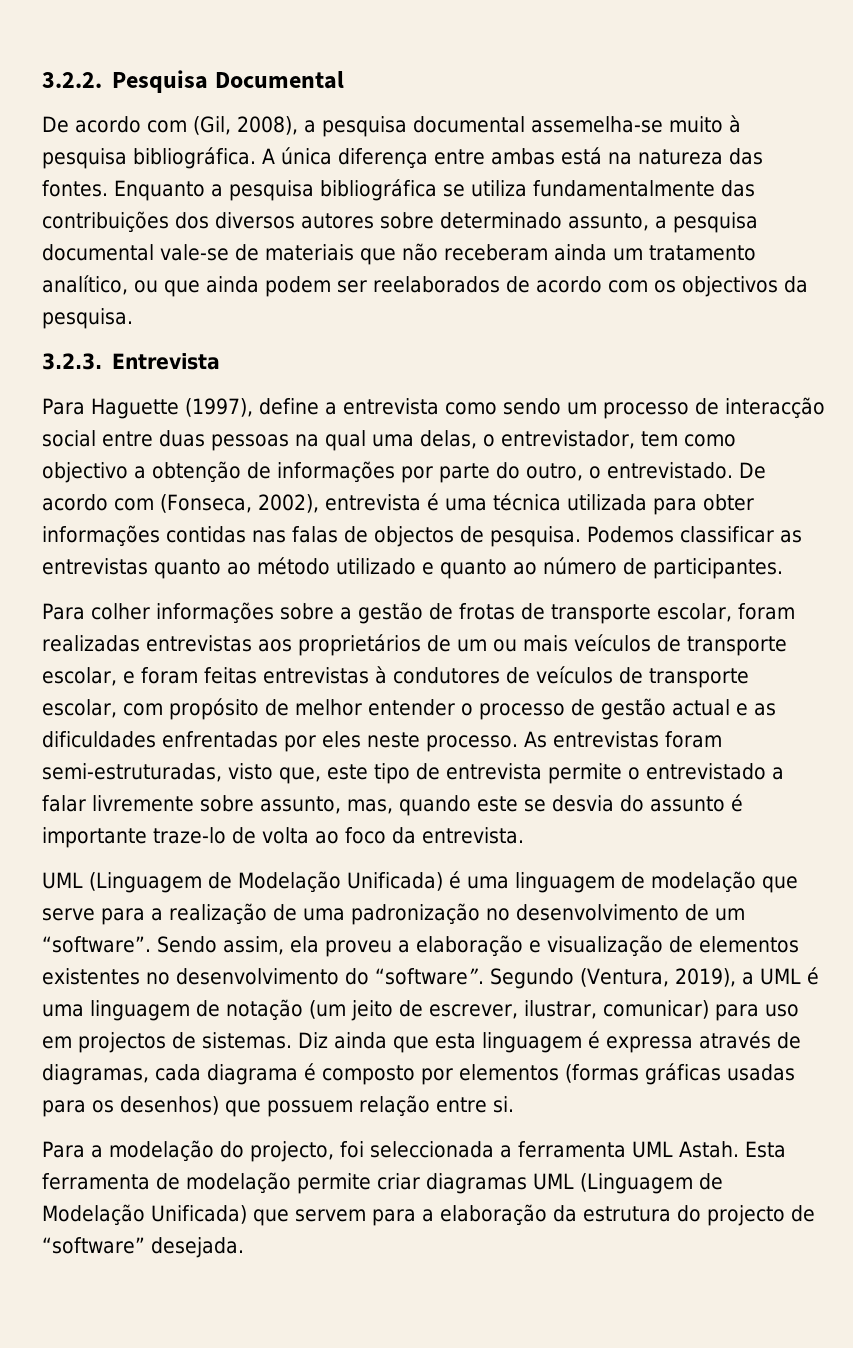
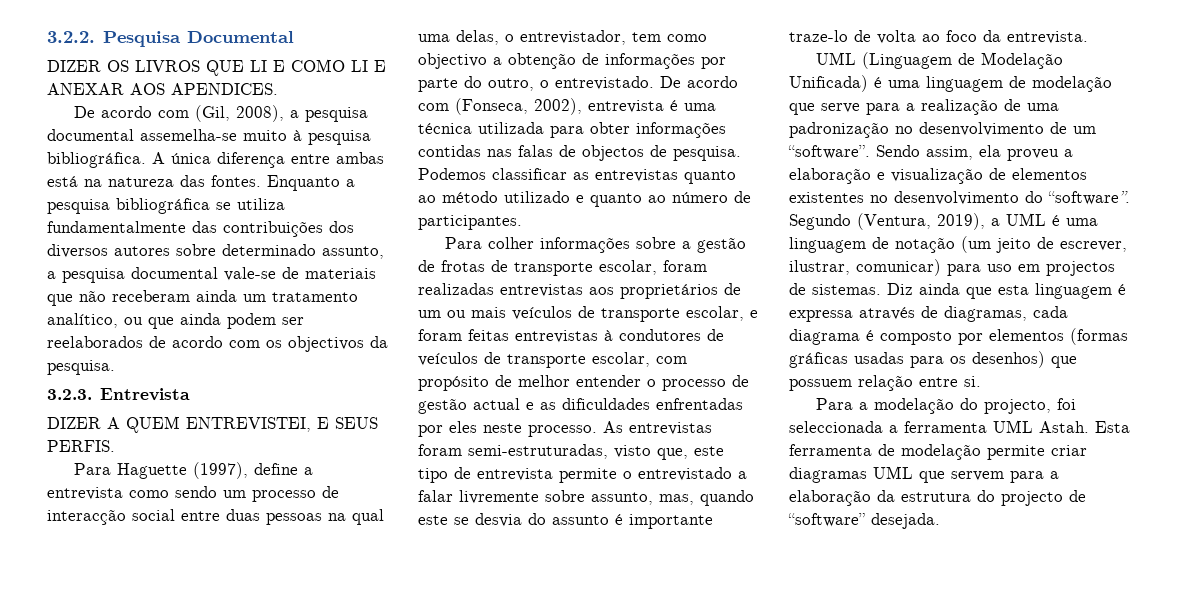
+ DIZER OS LIVROS QUE LI E COMO LI E ANEXAR AOS APENDICES.
+ DIZER A QUEM ENTREVISTEI, E SEUS PERFIS.
- Esta ferramenta de modelação permite criar diagramas UML (Linguagem de Modelação Unificada) que servem para a elaboração da estrutura do projecto de “software” desejada.
+ Esta ferramenta de modelação permite criar diagramas UML que servem para a elaboração da estrutura do projecto de “software” desejada.

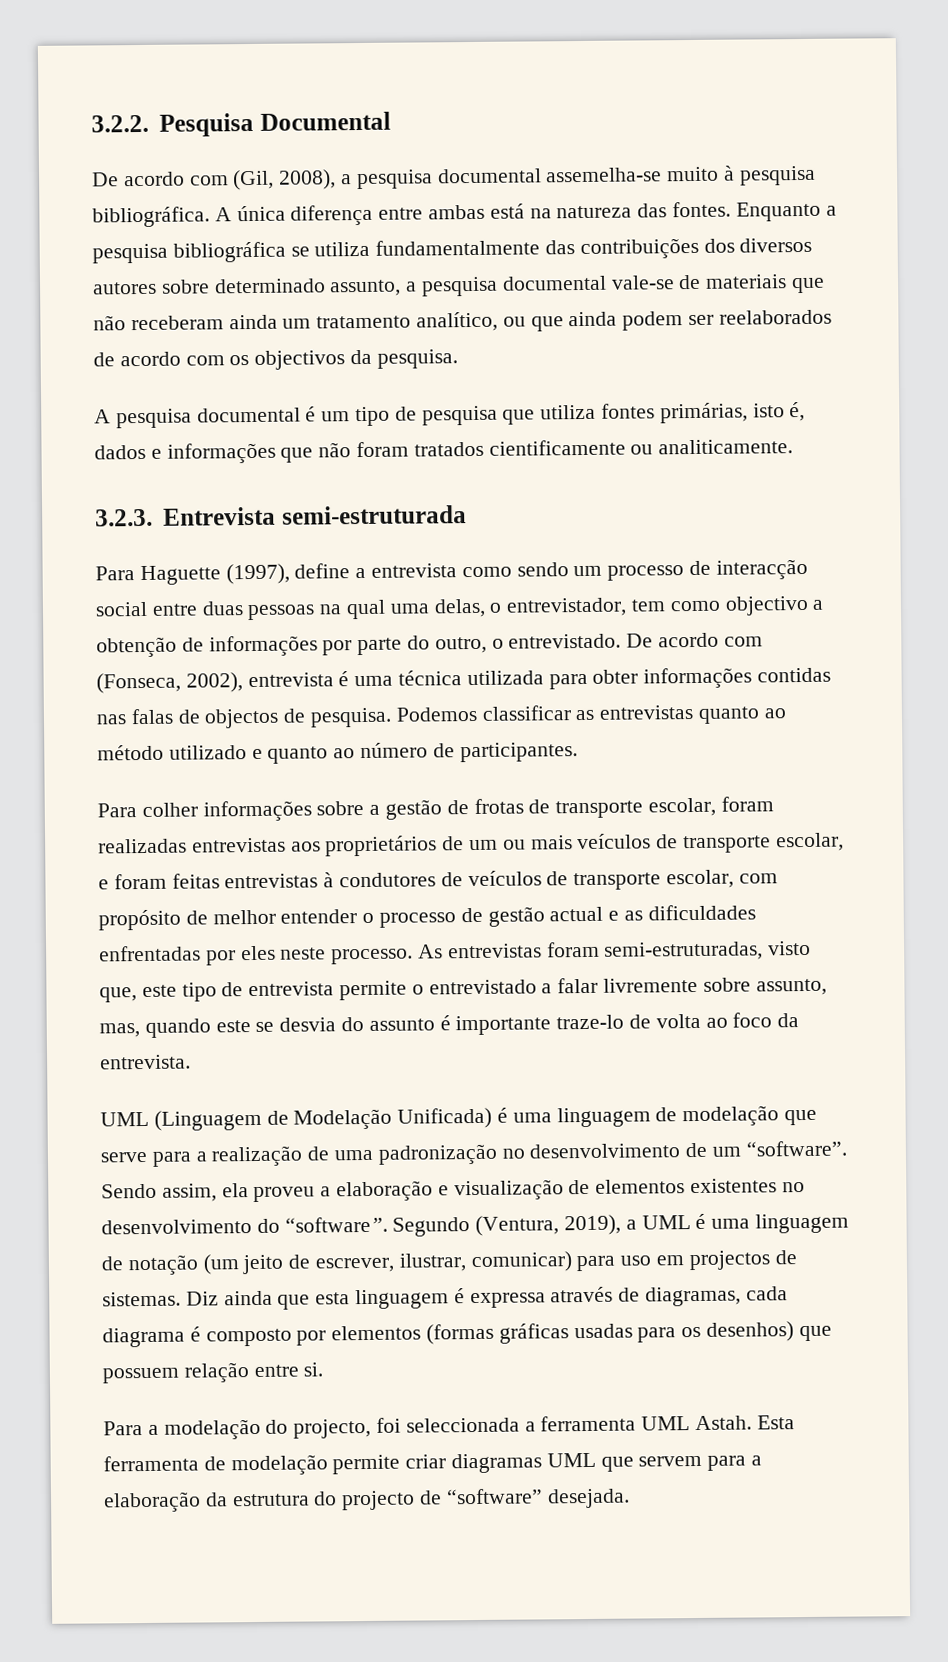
- DIZER OS LIVROS QUE LI E COMO LI E ANEXAR AOS APENDICES.
- 3.2.3. Entrevista
- DIZER A QUEM ENTREVISTEI, E SEUS PERFIS.
+ A pesquisa documental é um tipo de pesquisa que utiliza fontes primárias, isto é, dados e informações que não foram tratados cientificamente ou analiticamente.
+ 3.2.3. Entrevista semi-estruturada

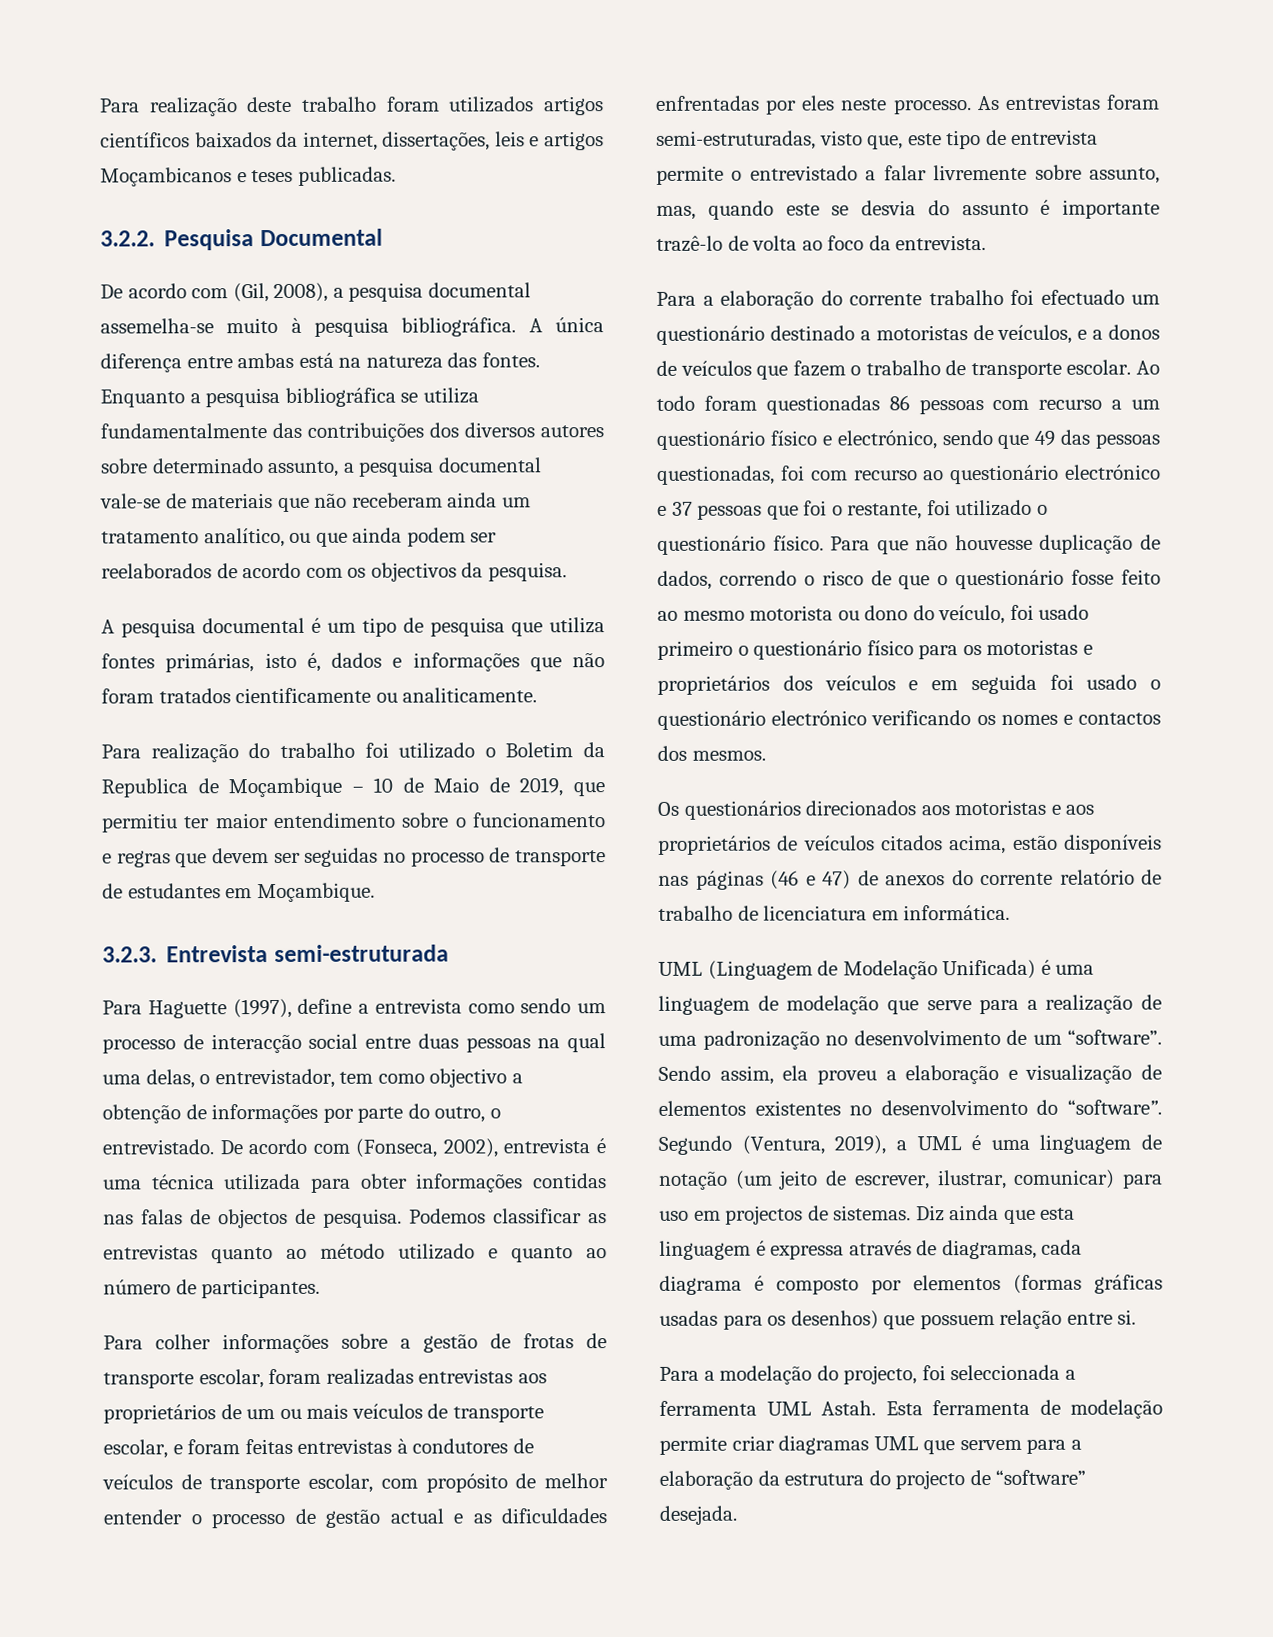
+ Para realização deste trabalho foram utilizados artigos científicos baixados da internet, dissertações, leis e artigos Moçambicanos e teses publicadas.
+ Para realização do trabalho foi utilizado o Boletim da Republica de Moçambique – 10 de Maio de 2019, que permitiu ter maior entendimento sobre o funcionamento e regras que devem ser seguidas no processo de transporte de estudantes em Moçambique.
- As entrevistas foram semi-estruturadas, visto que, este tipo de entrevista permite o entrevistado a falar livremente sobre assunto, mas, quando este se desvia do assunto é importante traze-lo de volta ao foco da entrevista.
+ As entrevistas foram semi-estruturadas, visto que, este tipo de entrevista permite o entrevistado a falar livremente sobre assunto, mas, quando este se desvia do assunto é importante trazê-lo de volta ao foco da entrevista.
+ Para a elaboração do corrente trabalho foi efectuado um questionário destinado a motoristas de veículos, e a donos de veículos que fazem o trabalho de transporte escolar. Ao todo foram questionadas 86 pessoas com recurso a um questionário físico e electrónico, sendo que 49 das pessoas questionadas, foi com recurso ao questionário electrónico e 37 pessoas que foi o restante, foi utilizado o questionário físico. Para que não houvesse duplicação de dados, correndo o risco de que o questionário fosse feito ao mesmo motorista ou dono do veículo, foi usado primeiro o questionário físico para os motoristas e proprietários dos veículos e em seguida foi usado o questionário electrónico verificando os nomes e contactos dos mesmos.
+ Os questionários direcionados aos motoristas e aos proprietários de veículos citados acima, estão disponíveis nas páginas (46 e 47) de anexos do corrente relatório de trabalho de licenciatura em informática.

